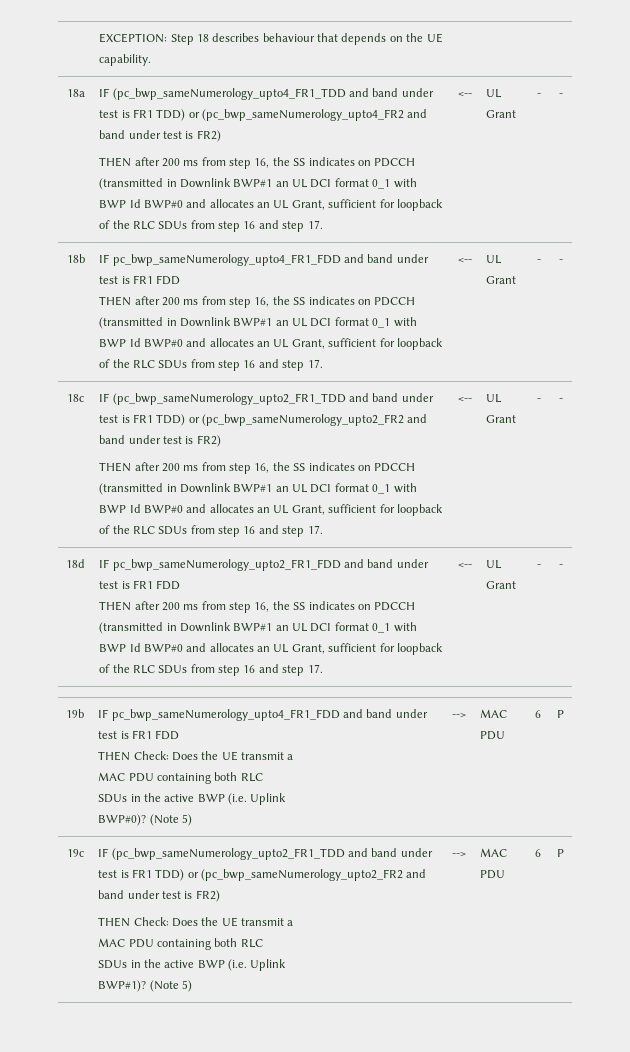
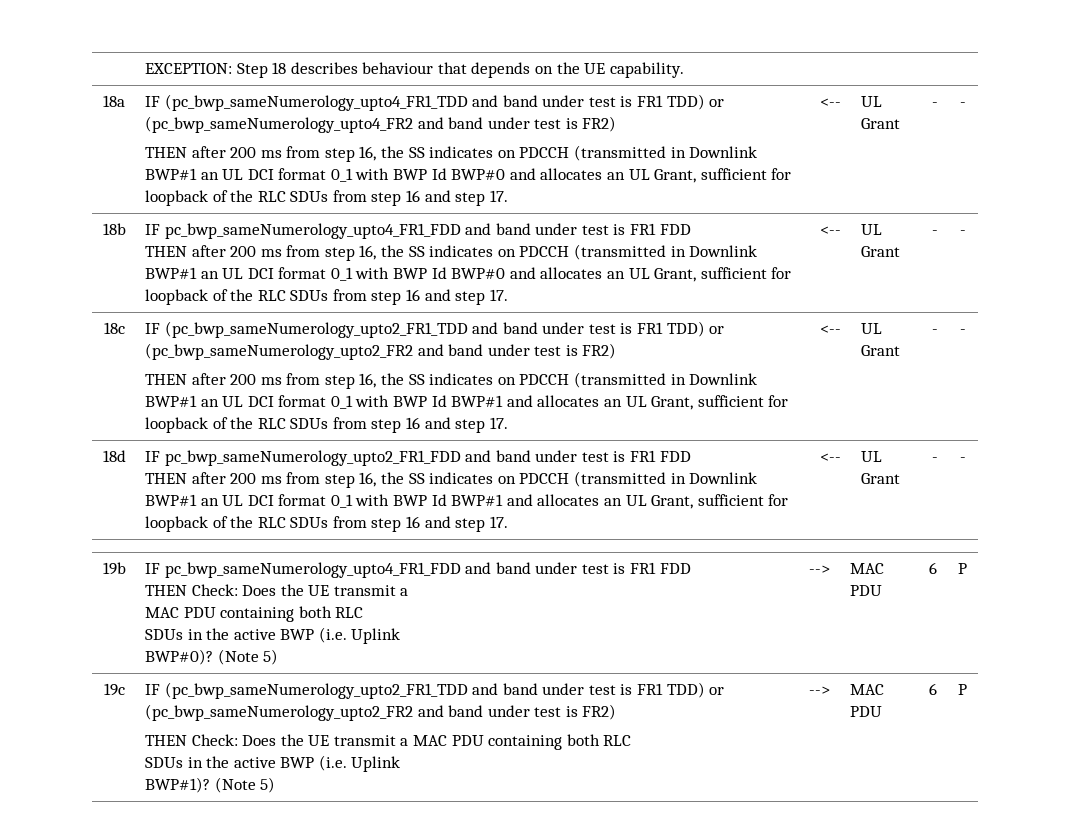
  18c | IF (pc_bwp_sameNumerology_upto2_FR1_TDD and band under test is FR1 TDD) or (pc_bwp_sameNumerology_upto2_FR2 and band under test is FR2)
- THEN after 200 ms from step 16, the SS indicates on PDCCH (transmitted in Downlink BWP#1 an UL DCI format 0_1 with BWP Id BWP#0 and allocates an UL Grant, sufficient for loopback of the RLC SDUs from step 16 and step 17.
+ THEN after 200 ms from step 16, the SS indicates on PDCCH (transmitted in Downlink BWP#1 an UL DCI format 0_1 with BWP Id BWP#1 and allocates an UL Grant, sufficient for loopback of the RLC SDUs from step 16 and step 17.
  IF pc_bwp_sameNumerology_upto2_FR1_FDD and band under test is FR1 FDD
- THEN after 200 ms from step 16, the SS indicates on PDCCH (transmitted in Downlink BWP#1 an UL DCI format 0_1 with BWP Id BWP#0 and allocates an UL Grant, sufficient for loopback of the RLC SDUs from step 16 and step 17.
+ THEN after 200 ms from step 16, the SS indicates on PDCCH (transmitted in Downlink BWP#1 an UL DCI format 0_1 with BWP Id BWP#1 and allocates an UL Grant, sufficient for loopback of the RLC SDUs from step 16 and step 17.
  19c | IF (pc_bwp_sameNumerology_upto2_FR1_TDD and band under test is FR1 TDD) or (pc_bwp_sameNumerology_upto2_FR2 and band under test is FR2)
- THEN Check: Does the UE transmit a
- MAC PDU containing both RLC
+ THEN Check: Does the UE transmit a MAC PDU containing both RLC

